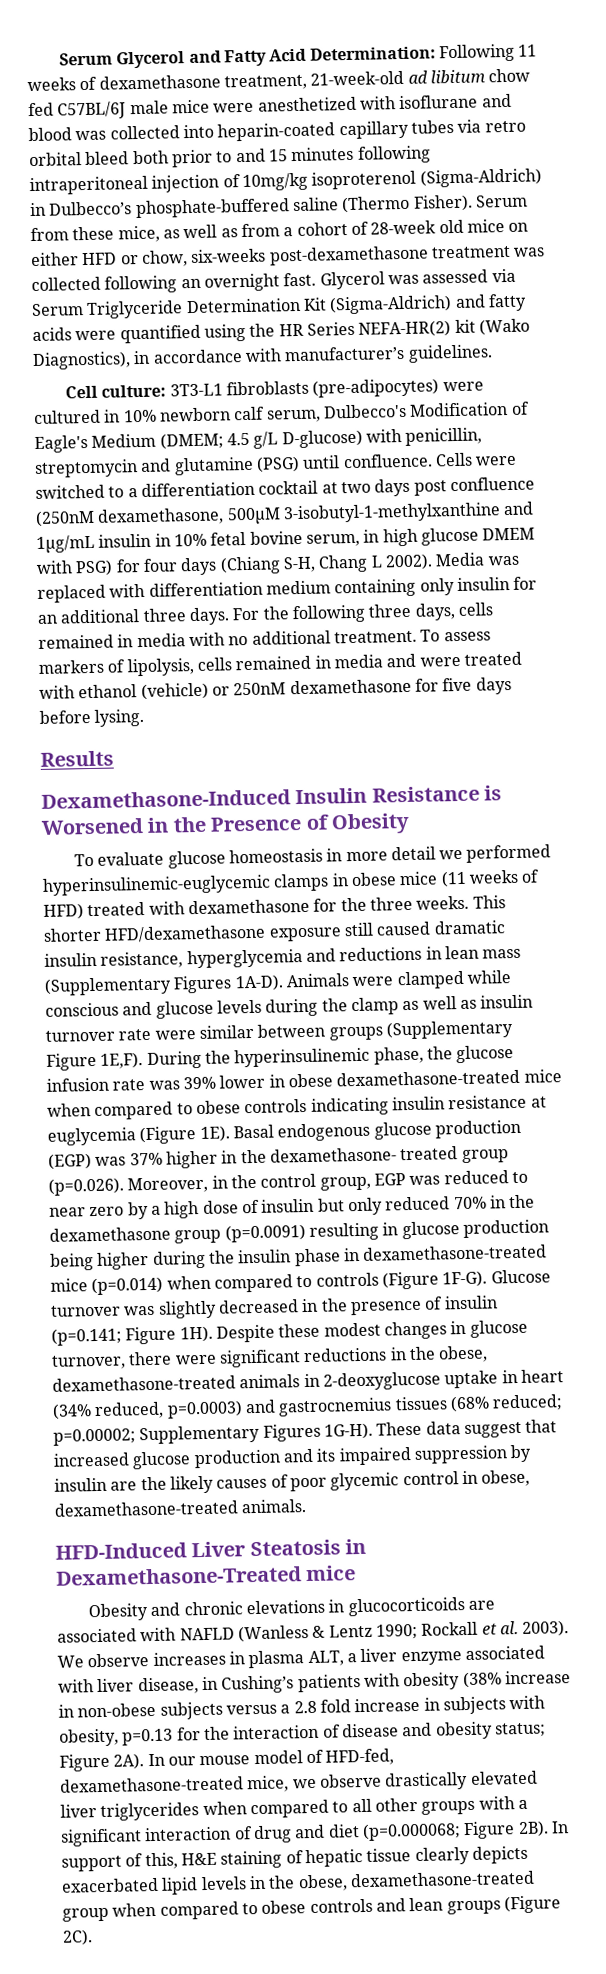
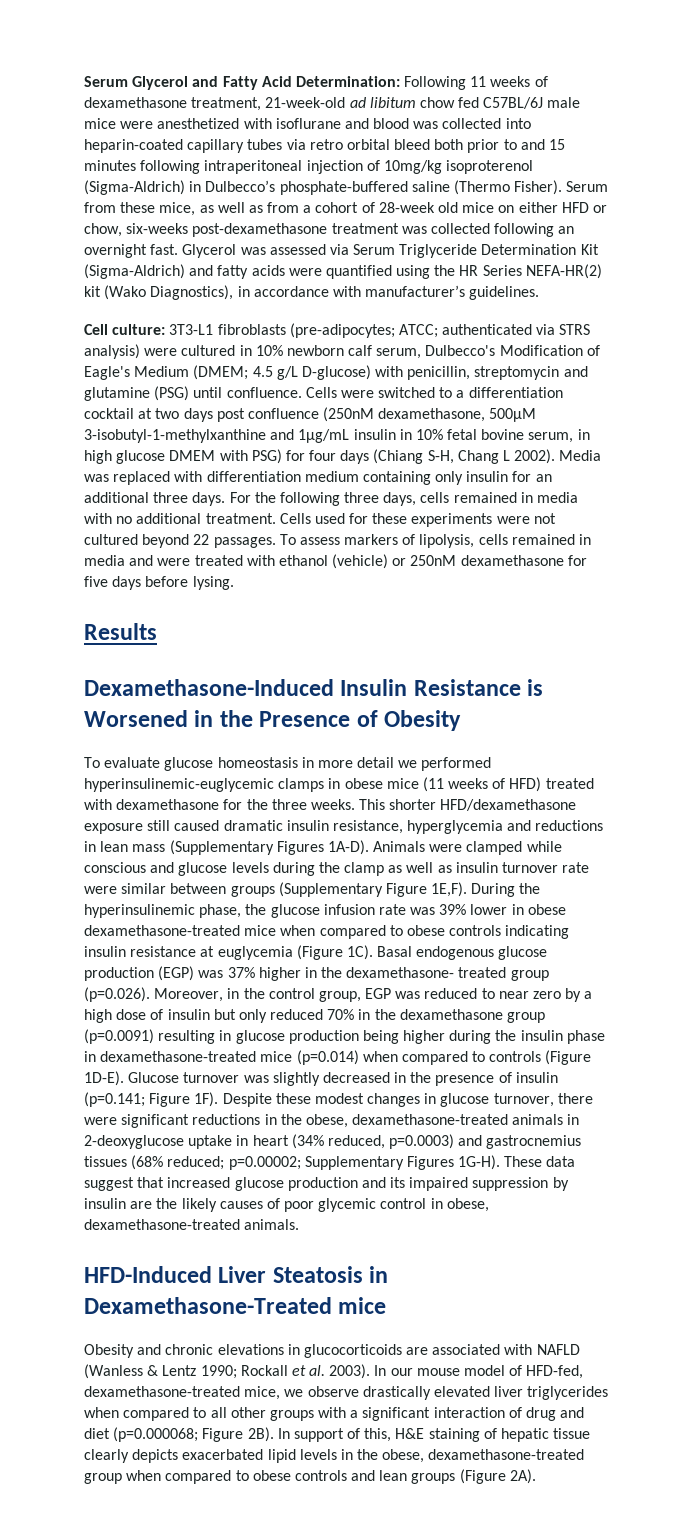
- Cell culture: 3T3-L1 fibroblasts (pre-adipocytes) were cultured in 10% newborn calf serum, Dulbecco's Modification of Eagle's Medium (DMEM; 4.5 g/L D-glucose) with penicillin, streptomycin and glutamine (PSG) until confluence.
+ Cell culture: 3T3-L1 fibroblasts (pre-adipocytes; ATCC; authenticated via STRS analysis) were cultured in 10% newborn calf serum, Dulbecco's Modification of Eagle's Medium (DMEM; 4.5 g/L D-glucose) with penicillin, streptomycin and glutamine (PSG) until confluence.
+ Cells used for these experiments were not cultured beyond 22 passages.
- During the hyperinsulinemic phase, the glucose infusion rate was 39% lower in obese dexamethasone-treated mice when compared to obese controls indicating insulin resistance at euglycemia (Figure 1E).
+ During the hyperinsulinemic phase, the glucose infusion rate was 39% lower in obese dexamethasone-treated mice when compared to obese controls indicating insulin resistance at euglycemia (Figure 1C).
- Basal endogenous glucose production (EGP) was 37% higher in the dexamethasone- treated group (p=0.026). Moreover, in the control group, EGP was reduced to near zero by a high dose of insulin but only reduced 70% in the dexamethasone group (p=0.0091) resulting in glucose production being higher during the insulin phase in dexamethasone-treated mice (p=0.014) when compared to controls (Figure 1F-G).
+ Basal endogenous glucose production (EGP) was 37% higher in the dexamethasone- treated group (p=0.026). Moreover, in the control group, EGP was reduced to near zero by a high dose of insulin but only reduced 70% in the dexamethasone group (p=0.0091) resulting in glucose production being higher during the insulin phase in dexamethasone-treated mice (p=0.014) when compared to controls (Figure 1D-E).
- Glucose turnover was slightly decreased in the presence of insulin (p=0.141; Figure 1H).
+ Glucose turnover was slightly decreased in the presence of insulin (p=0.141; Figure 1F).
- We observe increases in plasma ALT, a liver enzyme associated with liver disease, in Cushing’s patients with obesity (38% increase in non-obese subjects versus a 2.8 fold increase in subjects with obesity, p=0.13 for the interaction of disease and obesity status; Figure 2A).
- In support of this, H&E staining of hepatic tissue clearly depicts exacerbated lipid levels in the obese, dexamethasone-treated group when compared to obese controls and lean groups (Figure 2C).
+ In support of this, H&E staining of hepatic tissue clearly depicts exacerbated lipid levels in the obese, dexamethasone-treated group when compared to obese controls and lean groups (Figure 2A).

